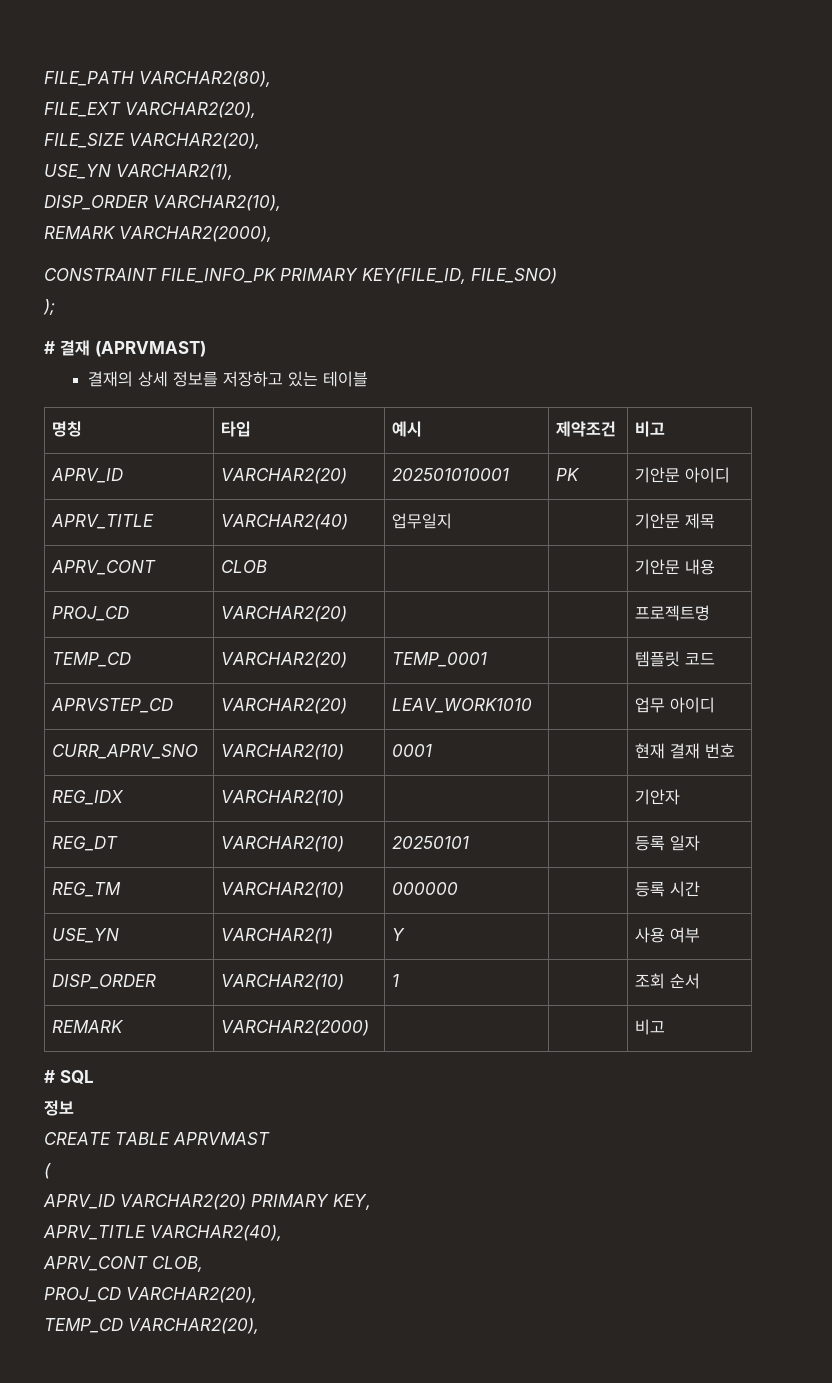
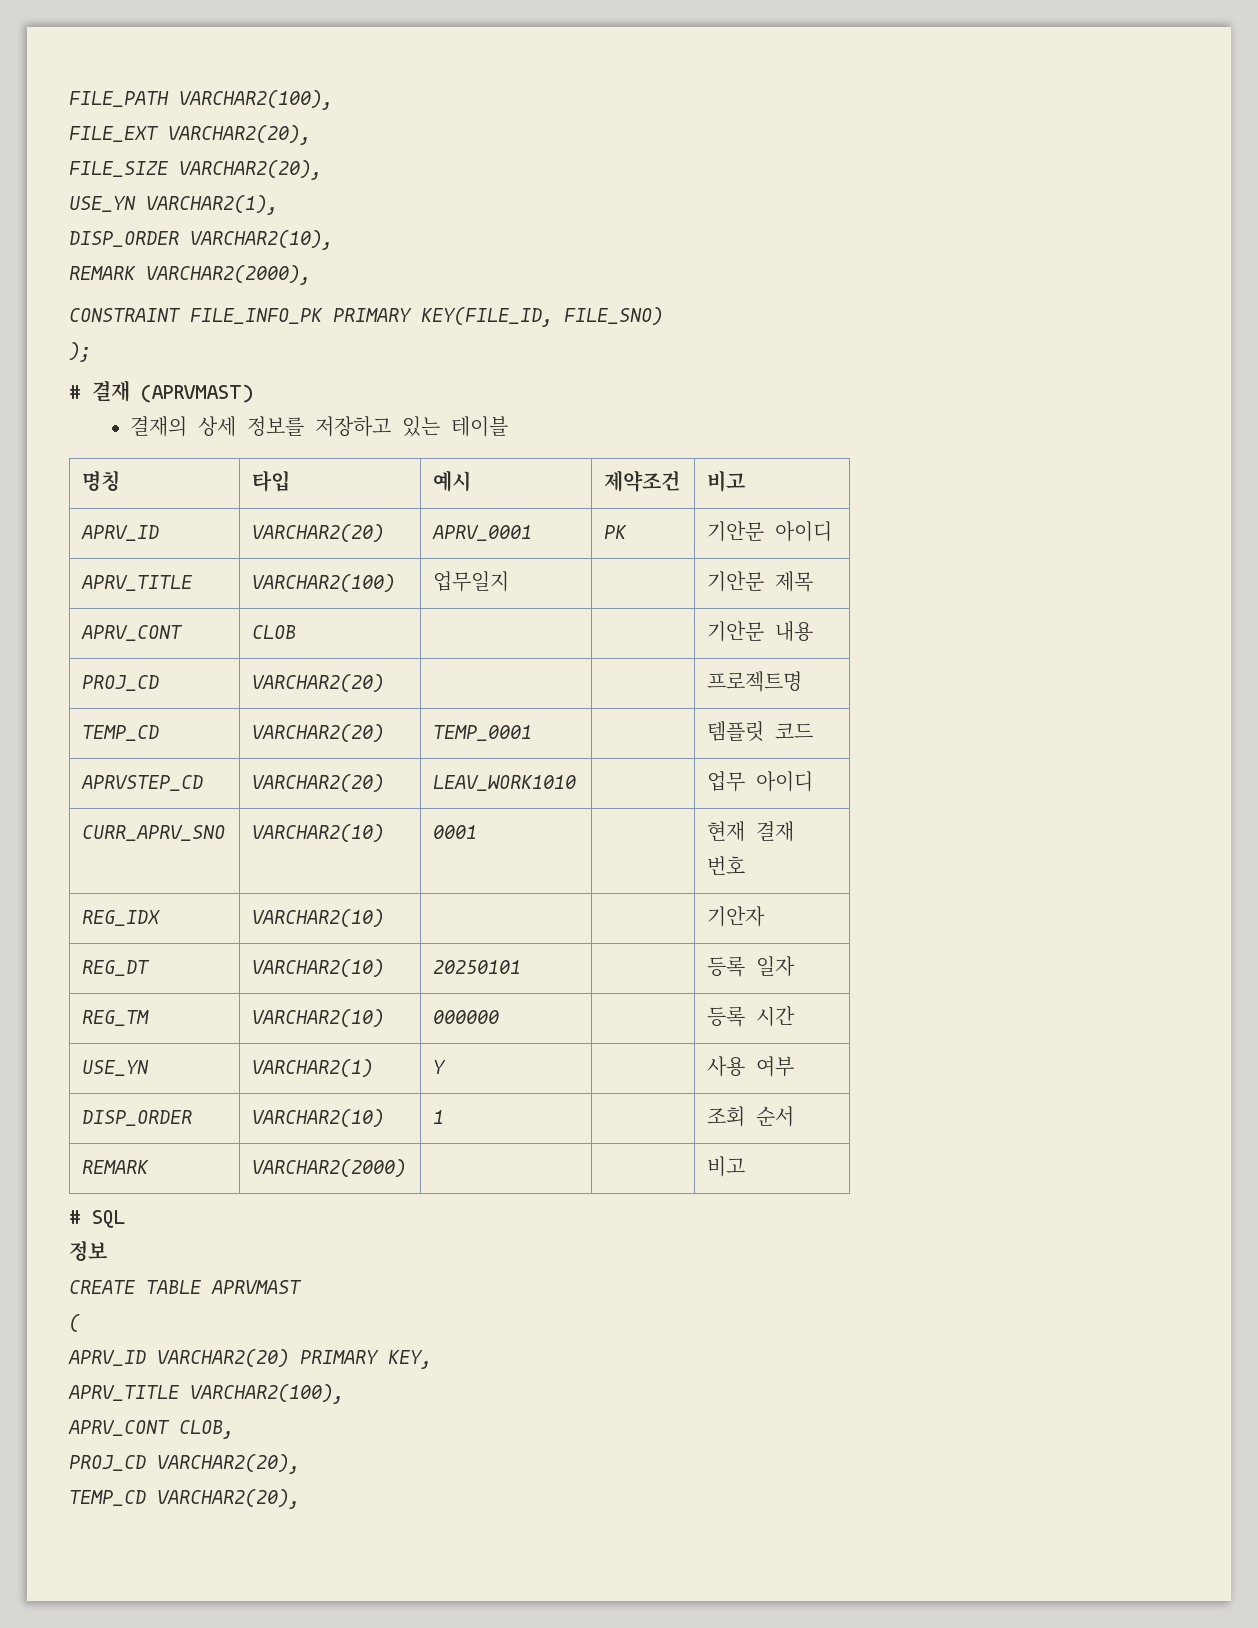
- FILE_PATH VARCHAR2(80),
+ FILE_PATH VARCHAR2(100),
- APRV_ID | VARCHAR2(20) | 202501010001 | PK | 기안문 아이디
+ APRV_ID | VARCHAR2(20) | APRV_0001 | PK | 기안문 아이디
- APRV_TITLE | VARCHAR2(40) | 업무일지 | | 기안문 제목
+ APRV_TITLE | VARCHAR2(100) | 업무일지 | | 기안문 제목
- APRV_TITLE VARCHAR2(40),
+ APRV_TITLE VARCHAR2(100),

